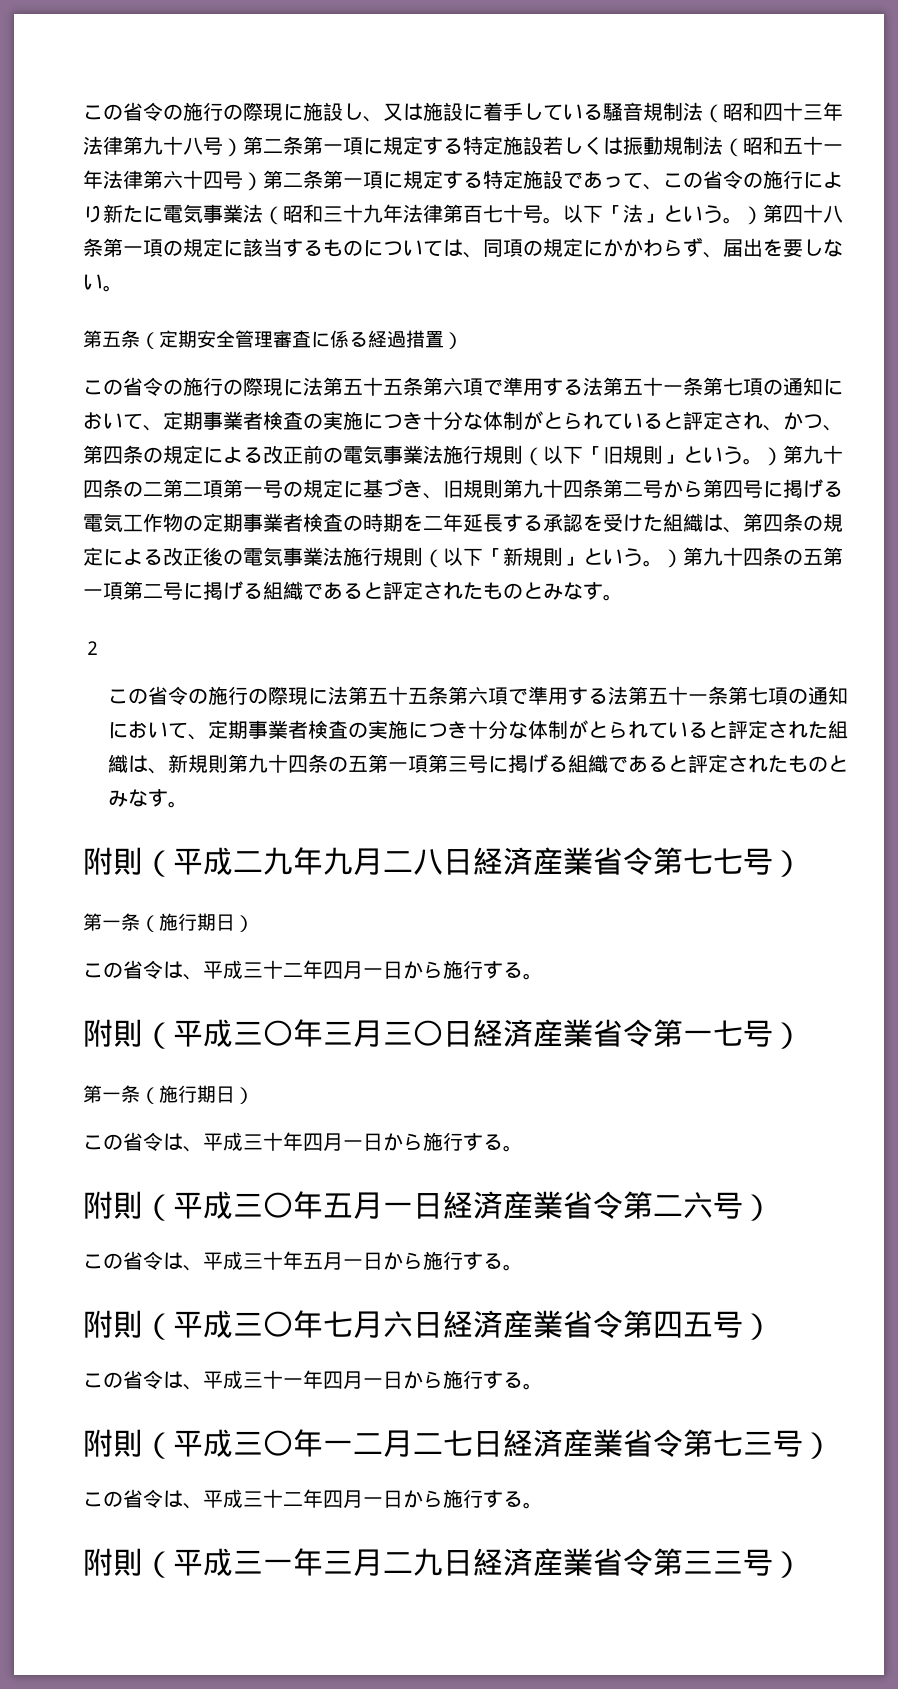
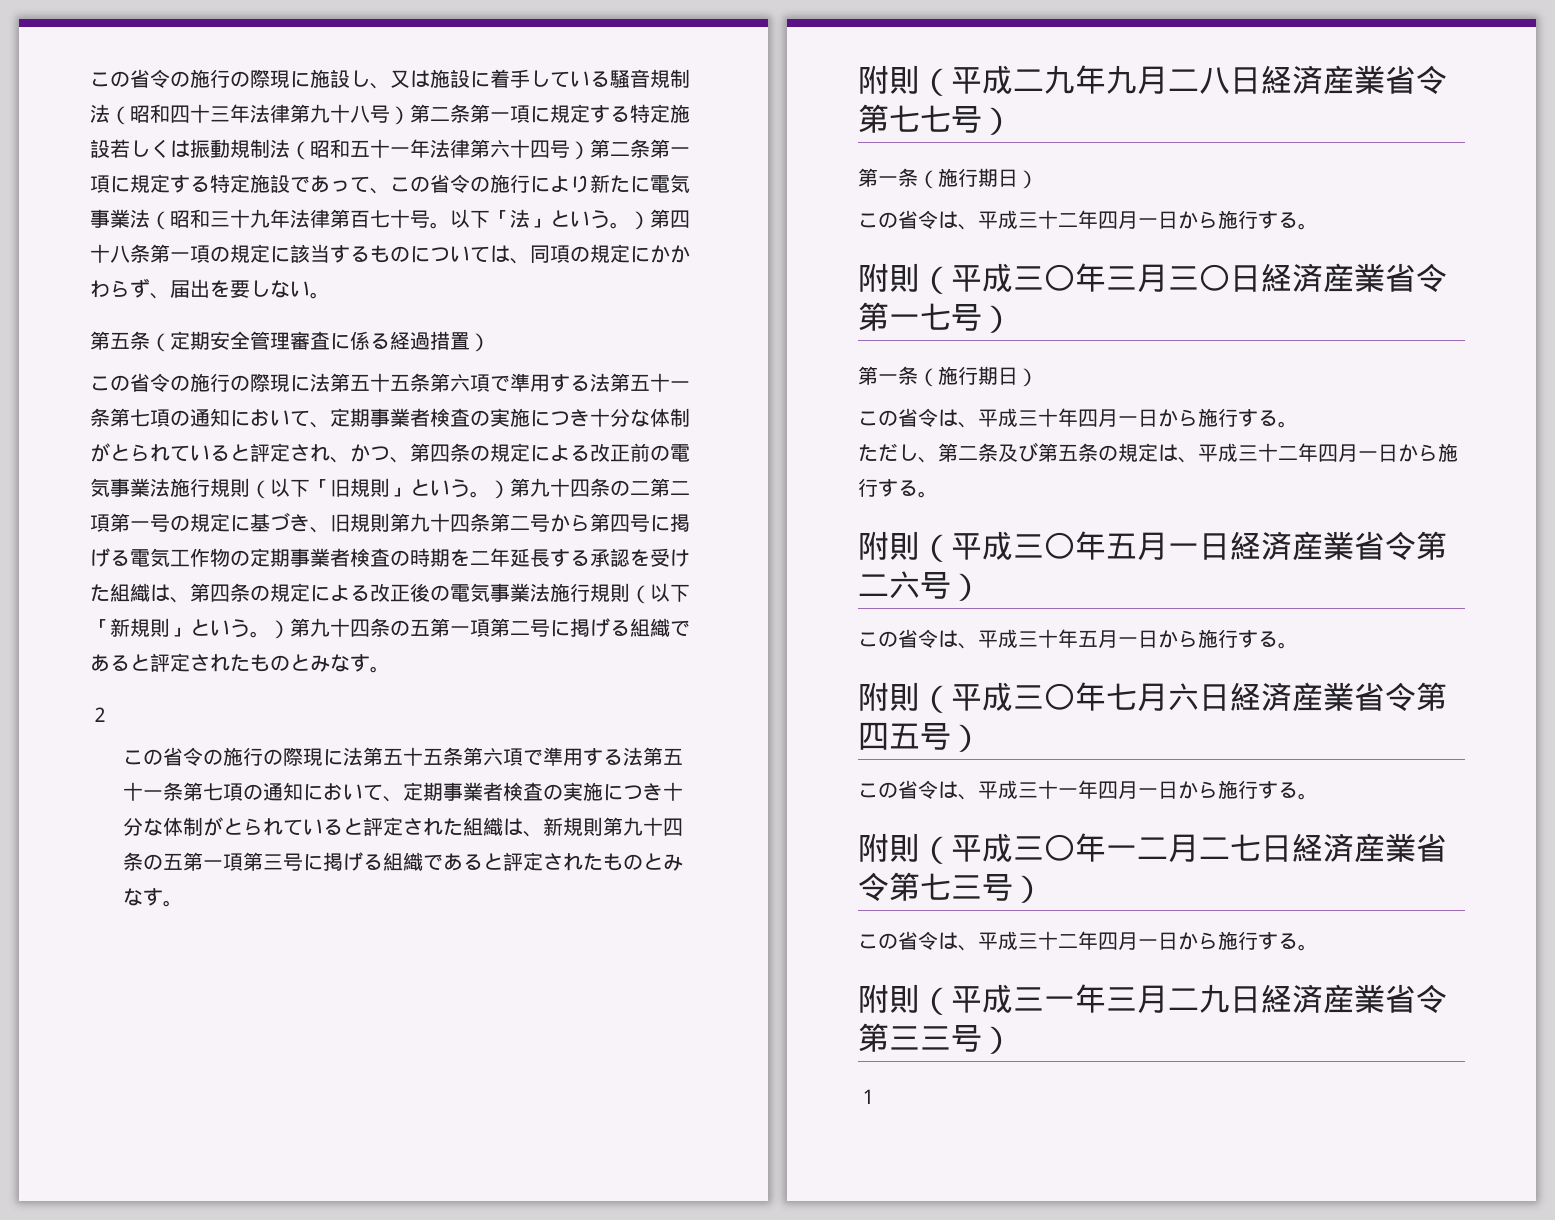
+ ただし、第二条及び第五条の規定は、平成三十二年四月一日から施行する。
+ １

